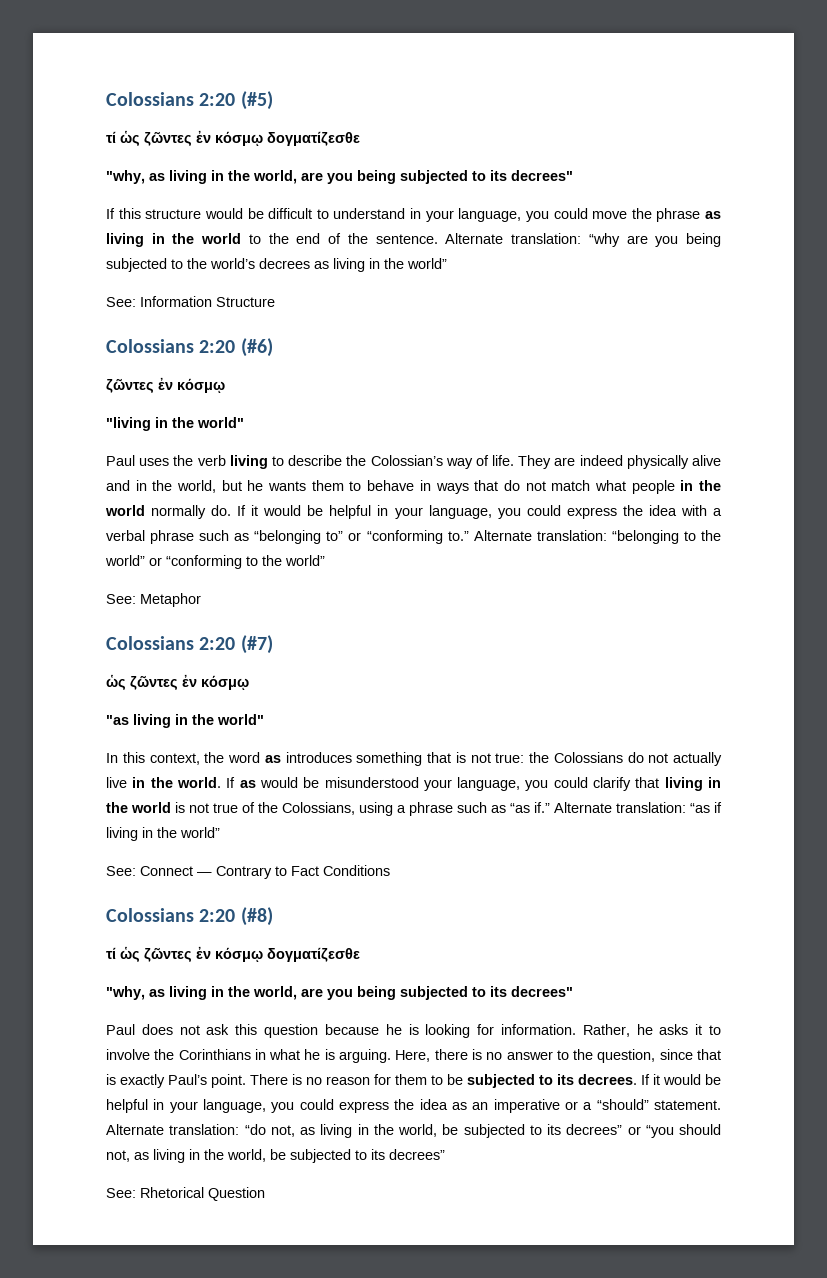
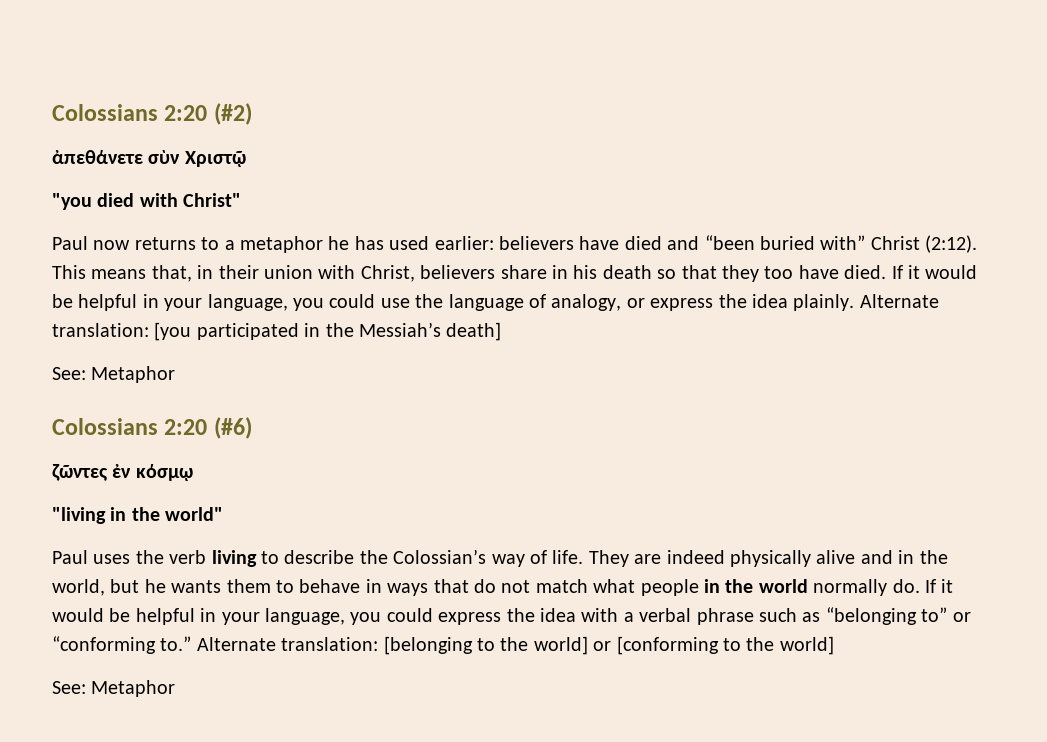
- Colossians 2:20 (#5)
- τί ὡς ζῶντες ἐν κόσμῳ δογματίζεσθε
- "why, as living in the world, are you being subjected to its decrees"
- If this structure would be difficult to understand in your language, you could move the phrase as living in the world to the end of the sentence. Alternate translation: “why are you being subjected to the world’s decrees as living in the world”
- See: Information Structure
+ Colossians 2:20 (#2)
+ ἀπεθάνετε σὺν Χριστῷ
+ "you died with Christ"
+ Paul now returns to a metaphor he has used earlier: believers have died and “been buried with” Christ (2:12). This means that, in their union with Christ, believers share in his death so that they too have died. If it would be helpful in your language, you could use the language of analogy, or express the idea plainly. Alternate translation: [you participated in the Messiah’s death]
+ See: Metaphor
- Alternate translation: “belonging to the world” or “conforming to the world”
+ Alternate translation: [belonging to the world] or [conforming to the world]
  See: Metaphor
- Colossians 2:20 (#7)
- ὡς ζῶντες ἐν κόσμῳ
- "as living in the world"
- In this context, the word as introduces something that is not true: the Colossians do not actually live in the world. If as would be misunderstood your language, you could clarify that living in the world is not true of the Colossians, using a phrase such as “as if.” Alternate translation: “as if living in the world”
- See: Connect — Contrary to Fact Conditions
- Colossians 2:20 (#8)
- τί ὡς ζῶντες ἐν κόσμῳ δογματίζεσθε
- "why, as living in the world, are you being subjected to its decrees"
- Paul does not ask this question because he is looking for information. Rather, he asks it to involve the Corinthians in what he is arguing. Here, there is no answer to the question, since that is exactly Paul’s point. There is no reason for them to be subjected to its decrees. If it would be helpful in your language, you could express the idea as an imperative or a “should” statement. Alternate translation: “do not, as living in the world, be subjected to its decrees” or “you should not, as living in the world, be subjected to its decrees”
- See: Rhetorical Question

